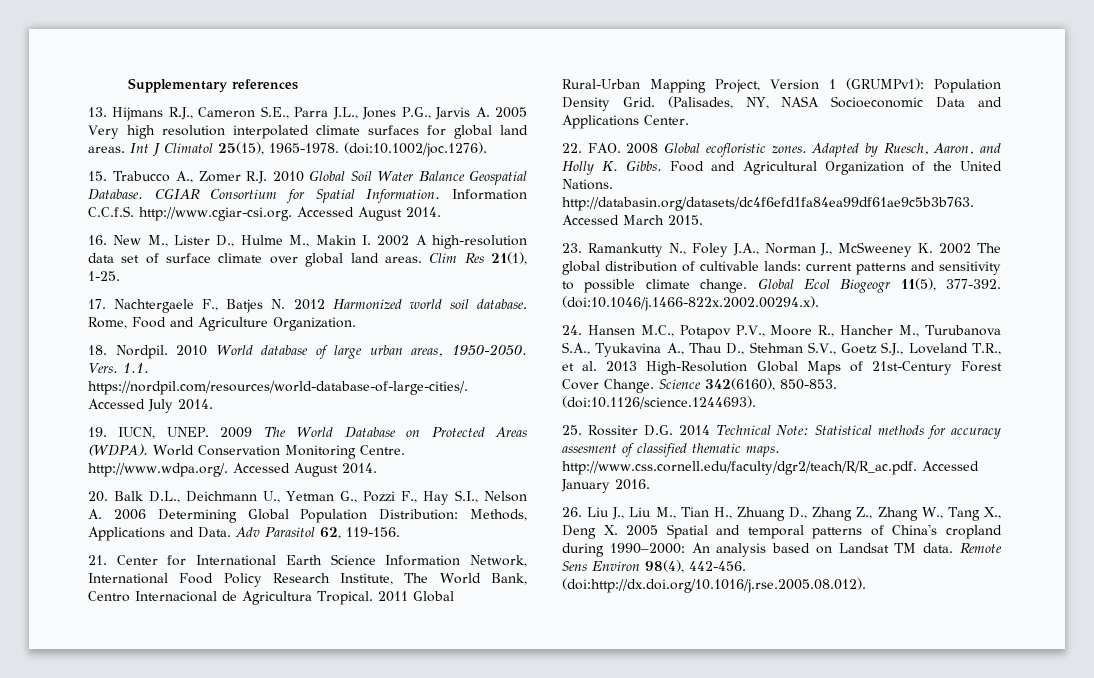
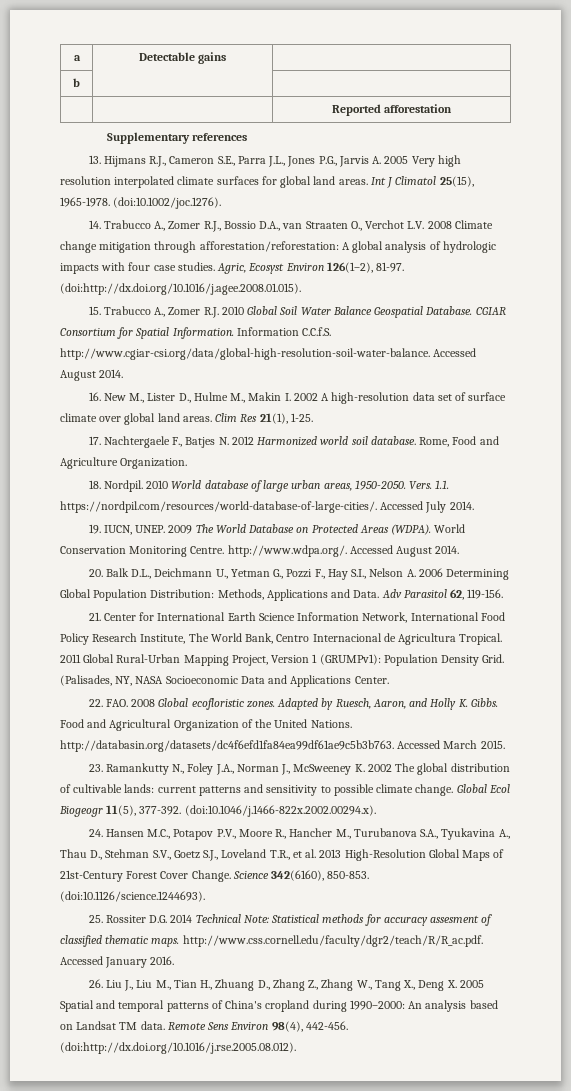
+ a | Detectable gains |
+ b | |
+ | | Reported afforestation
+ 14. Trabucco A., Zomer R.J., Bossio D.A., van Straaten O., Verchot L.V. 2008 Climate change mitigation through afforestation/reforestation: A global analysis of hydrologic impacts with four case studies. Agric, Ecosyst Environ 126(1–2), 81-97. (doi:http://dx.doi.org/10.1016/j.agee.2008.01.015).
- Information C.C.f.S. http://www.cgiar-csi.org. Accessed August 2014.
+ Information C.C.f.S. http://www.cgiar-csi.org/data/global-high-resolution-soil-water-balance. Accessed August 2014.

